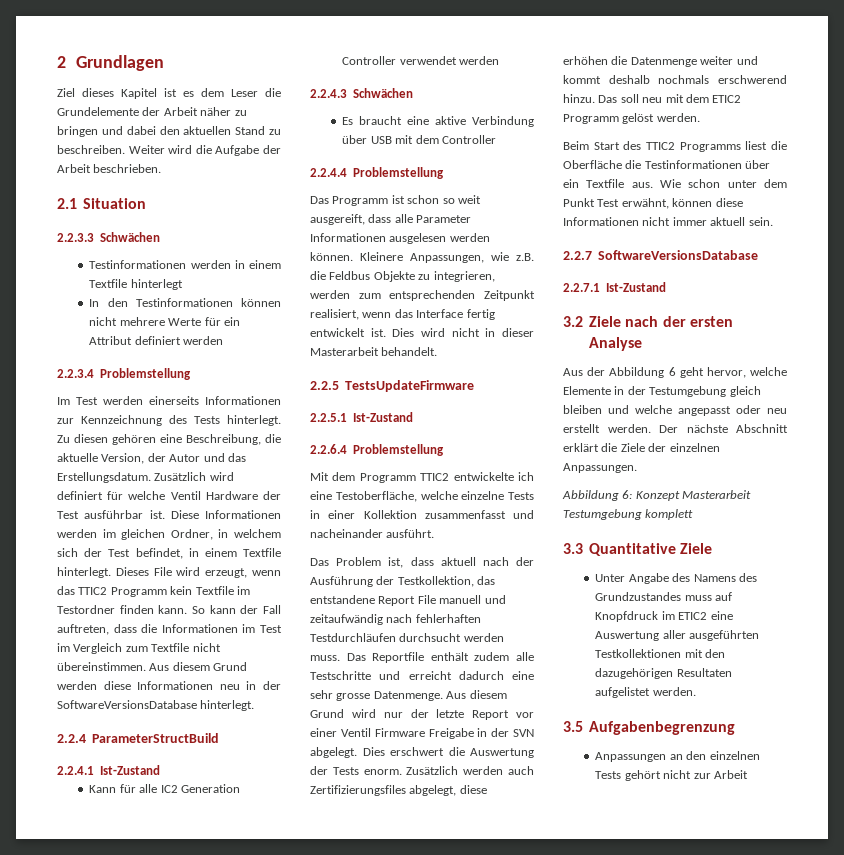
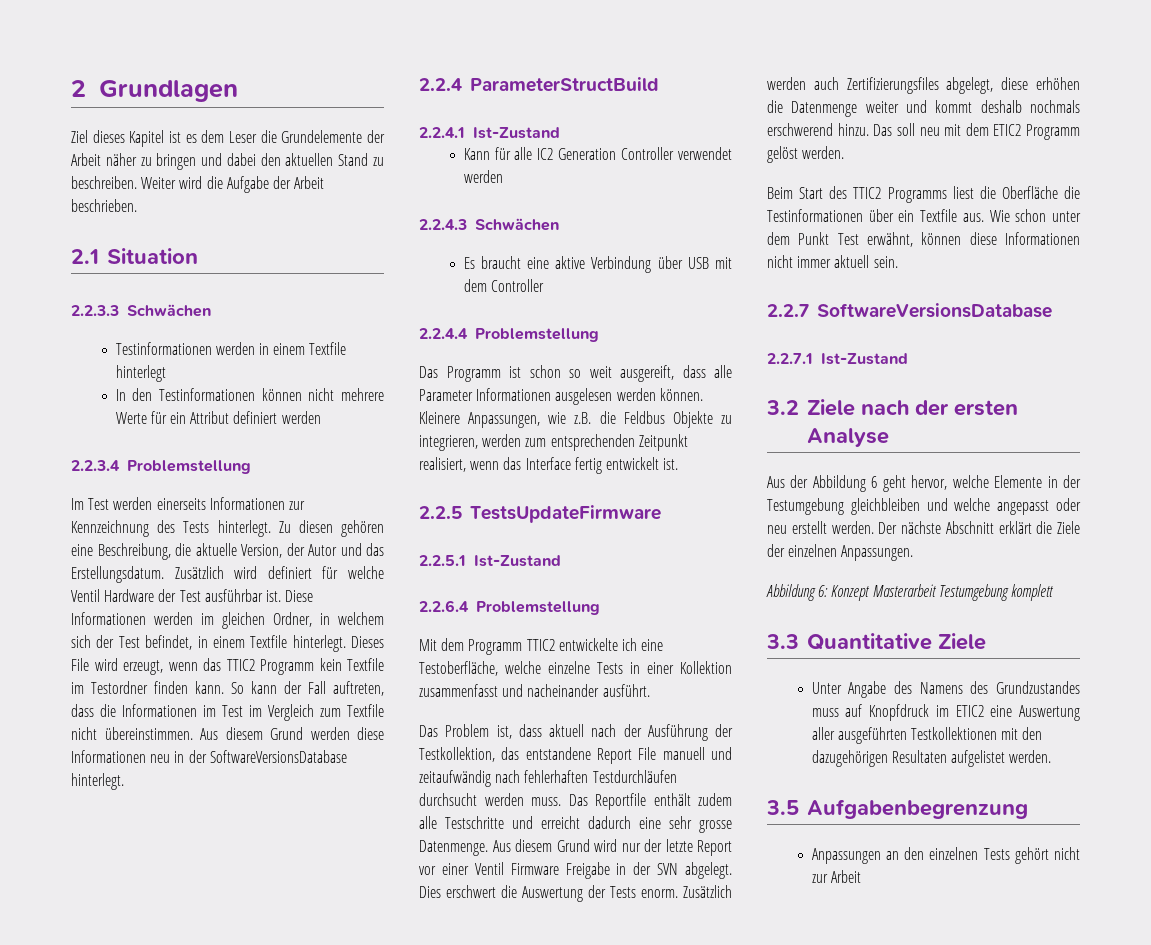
- Dies wird nicht in dieser Masterarbeit behandelt.
- Aus der Abbildung 6 geht hervor, welche Elemente in der Testumgebung gleich bleiben und welche angepasst oder neu erstellt werden.
+ Aus der Abbildung 6 geht hervor, welche Elemente in der Testumgebung gleichbleiben und welche angepasst oder neu erstellt werden.

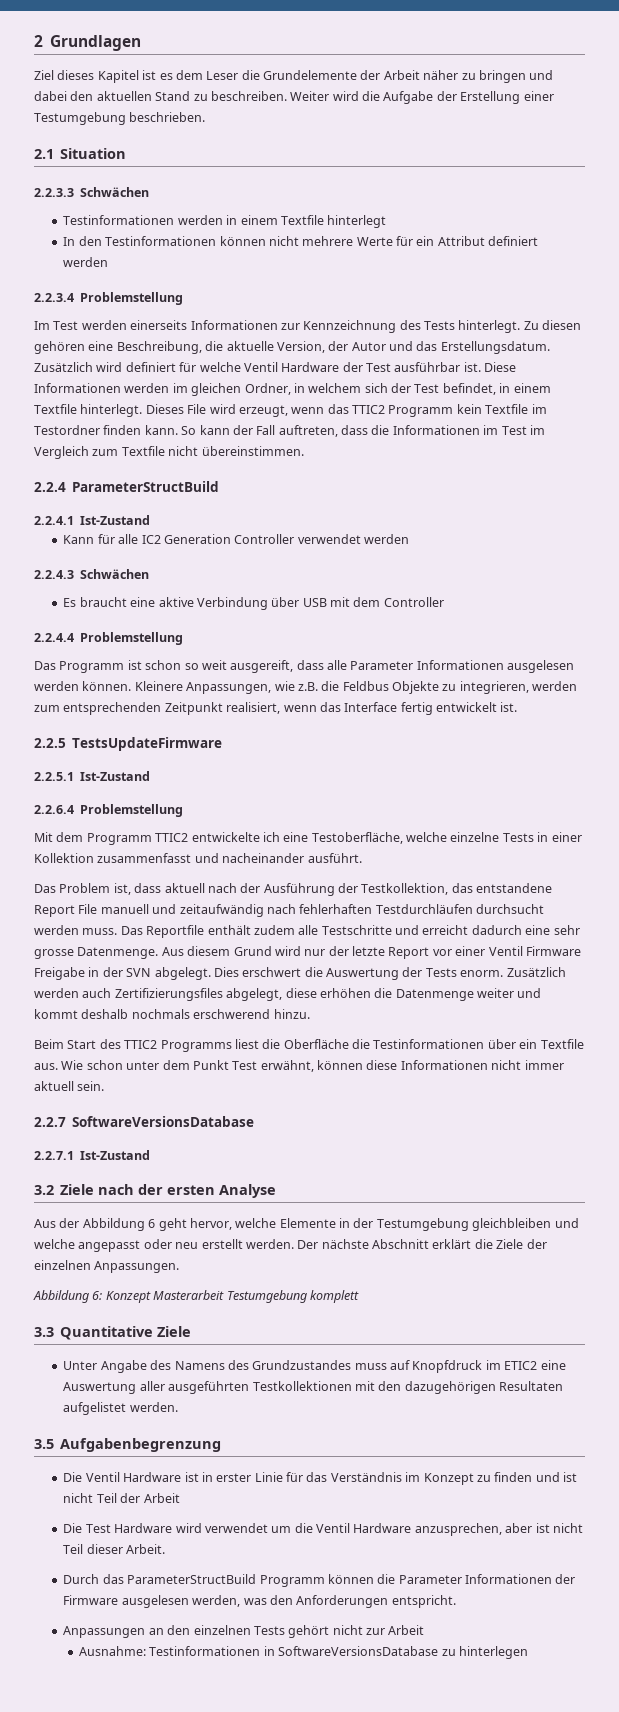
- Weiter wird die Aufgabe der Arbeit beschrieben.
+ Weiter wird die Aufgabe der Erstellung einer Testumgebung beschrieben.
- Aus diesem Grund werden diese Informationen neu in der SoftwareVersionsDatabase hinterlegt.
- Das soll neu mit dem ETIC2 Programm gelöst werden.
+ Die Ventil Hardware ist in erster Linie für das Verständnis im Konzept zu finden und ist nicht Teil der Arbeit
+ Die Test Hardware wird verwendet um die Ventil Hardware anzusprechen, aber ist nicht Teil dieser Arbeit.
+ Durch das ParameterStructBuild Programm können die Parameter Informationen der Firmware ausgelesen werden, was den Anforderungen entspricht.
+ Ausnahme: Testinformationen in SoftwareVersionsDatabase zu hinterlegen

